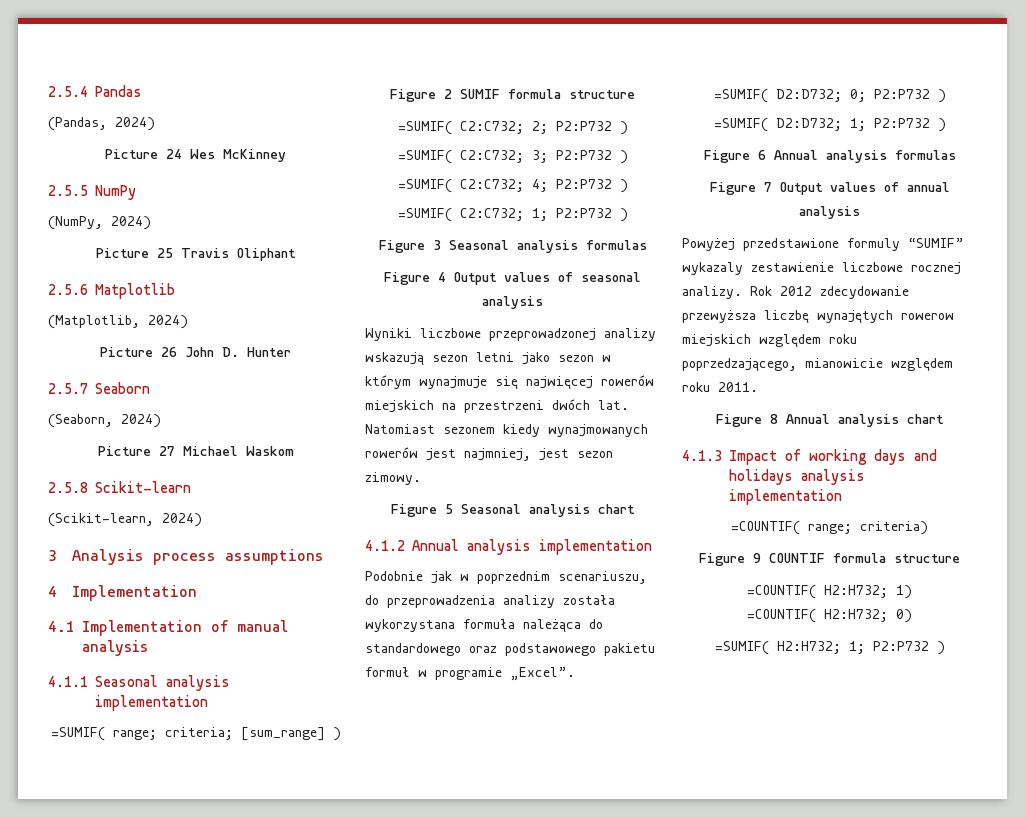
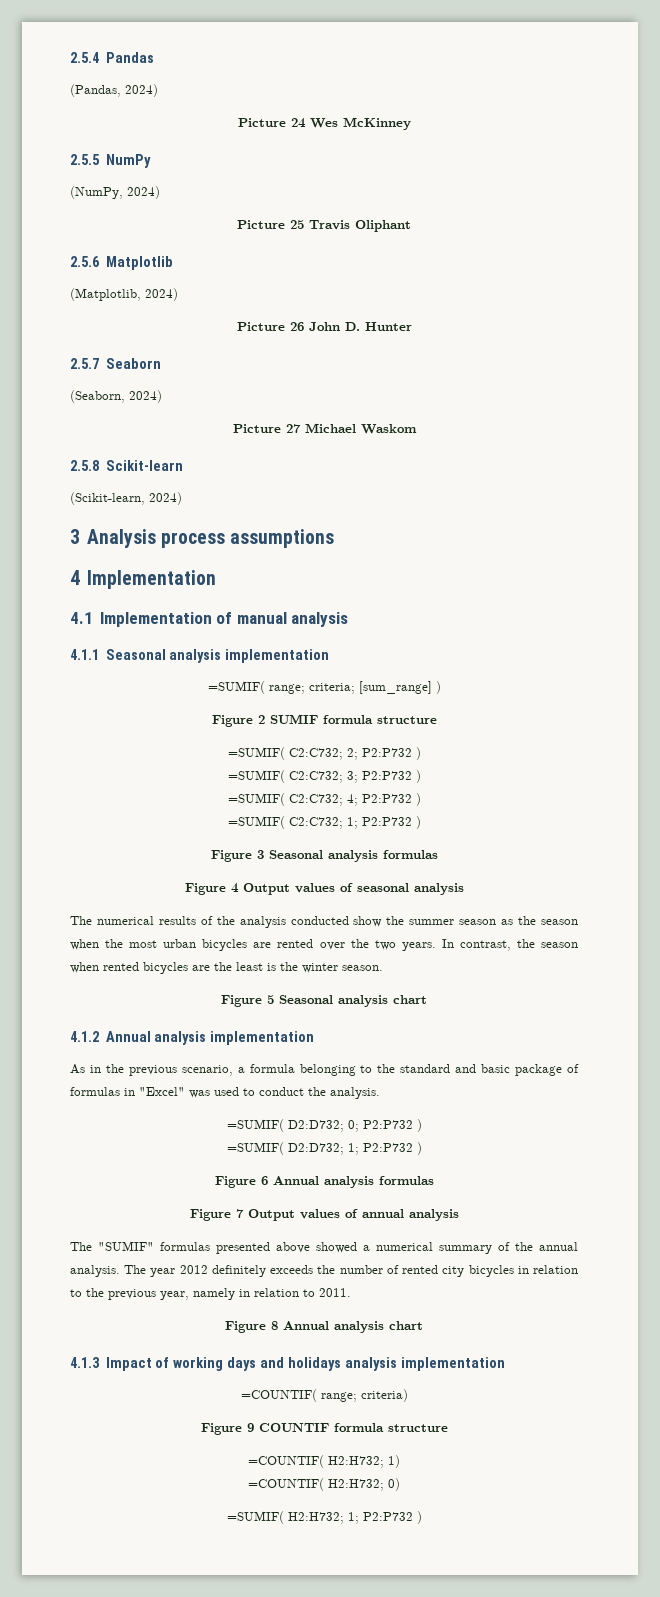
- Wyniki liczbowe przeprowadzonej analizy wskazują sezon letni jako sezon w którym wynajmuje się najwięcej rowerów miejskich na przestrzeni dwóch lat. Natomiast sezonem kiedy wynajmowanych rowerów jest najmniej, jest sezon zimowy.
+ The numerical results of the analysis conducted show the summer season as the season when the most urban bicycles are rented over the two years. In contrast, the season when rented bicycles are the least is the winter season.
- Podobnie jak w poprzednim scenariuszu, do przeprowadzenia analizy została wykorzystana formuła należąca do standardowego oraz podstawowego pakietu formuł w programie „Excel”.
+ As in the previous scenario, a formula belonging to the standard and basic package of formulas in "Excel" was used to conduct the analysis.
- Powyżej przedstawione formuly “SUMIF” wykazaly zestawienie liczbowe rocznej analizy. Rok 2012 zdecydowanie przewyższa liczbę wynajętych rowerow miejskich względem roku poprzedzającego, mianowicie względem roku 2011.
+ The "SUMIF" formulas presented above showed a numerical summary of the annual analysis. The year 2012 definitely exceeds the number of rented city bicycles in relation to the previous year, namely in relation to 2011.

